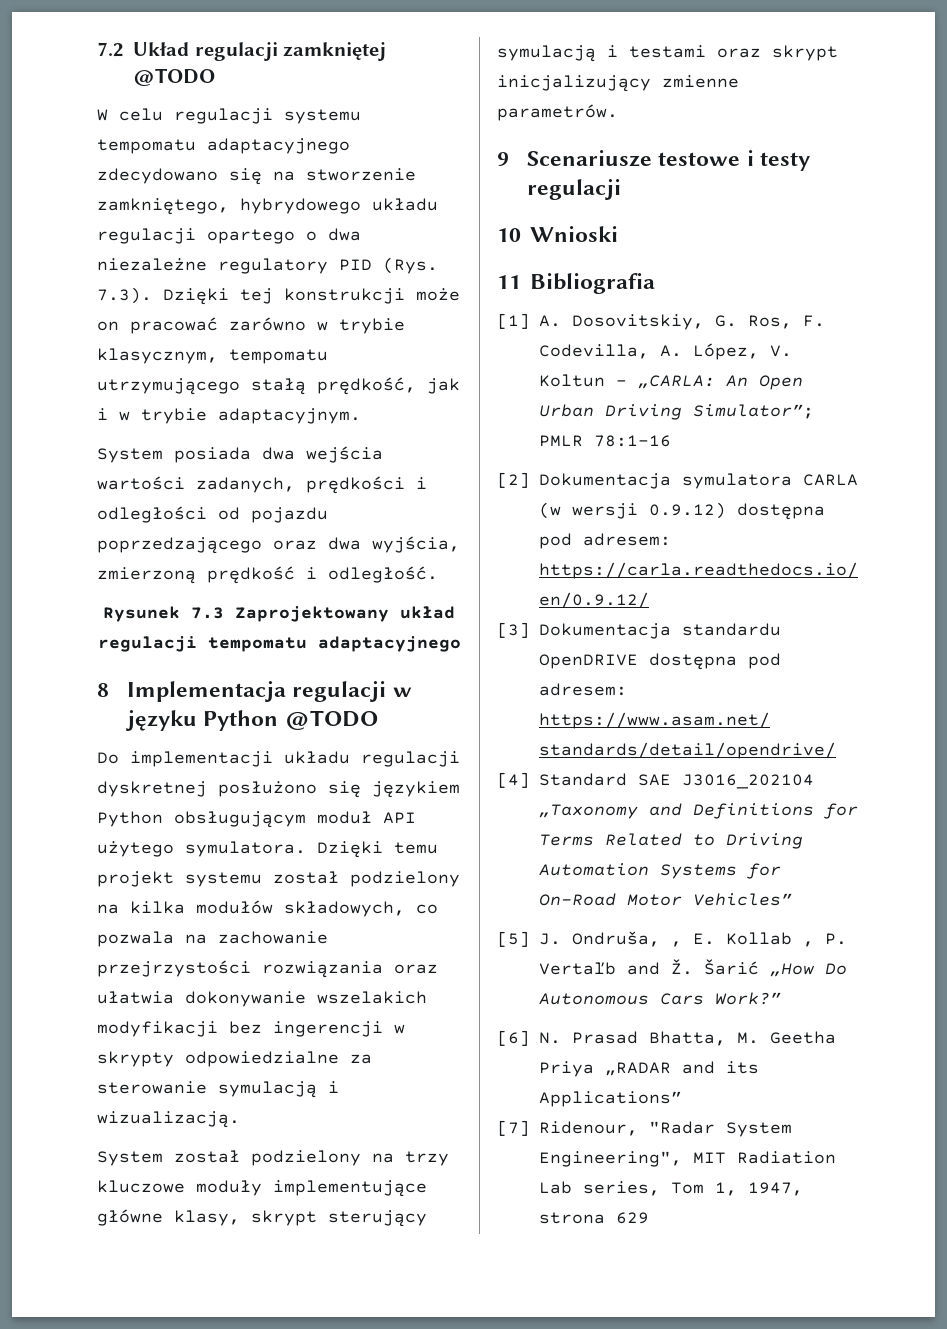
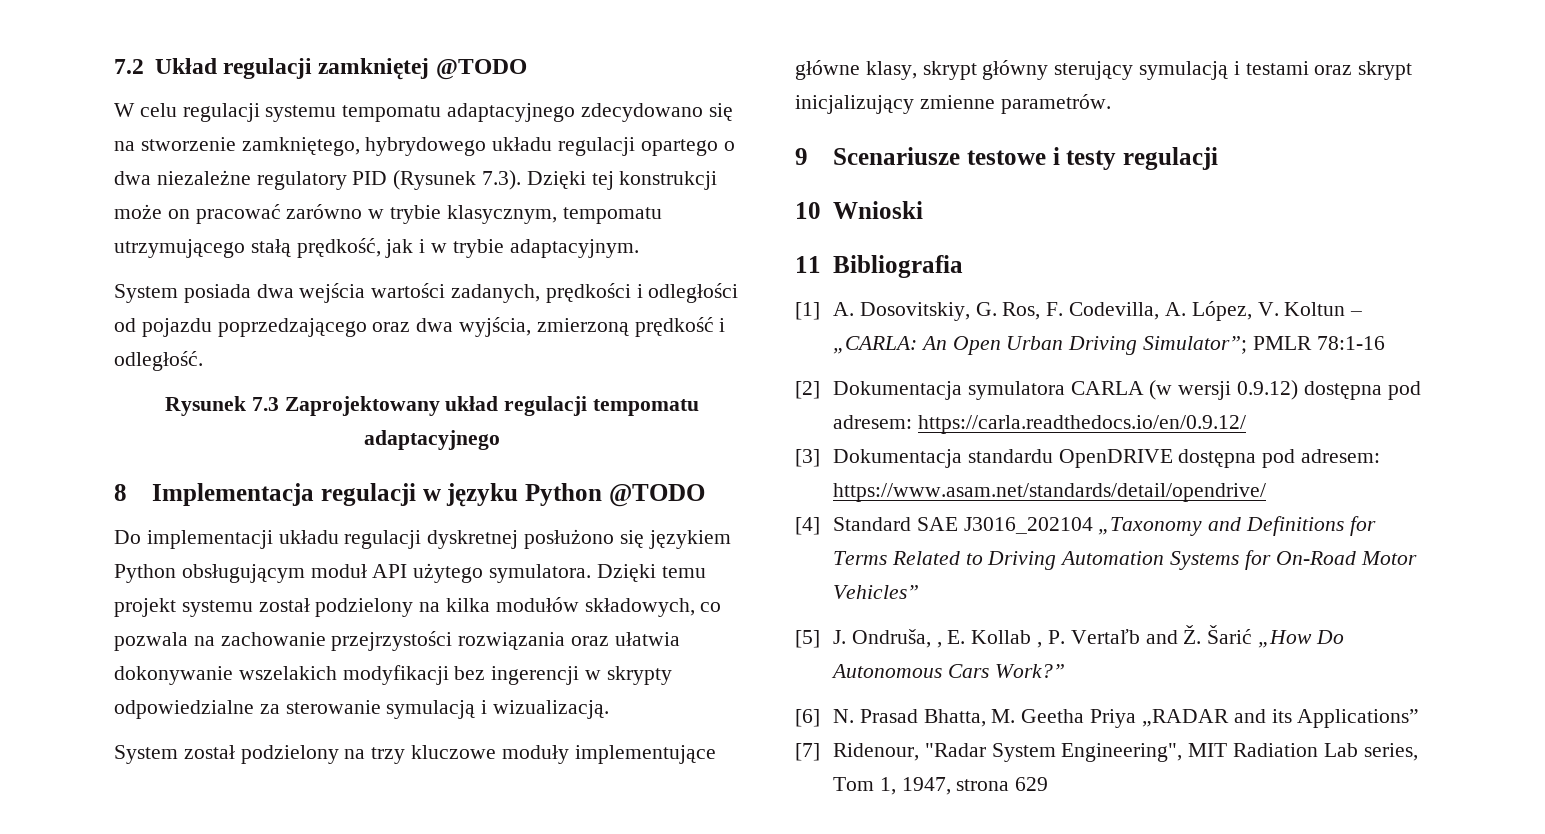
- W celu regulacji systemu tempomatu adaptacyjnego zdecydowano się na stworzenie zamkniętego, hybrydowego układu regulacji opartego o dwa niezależne regulatory PID (Rys. 7.3). Dzięki tej konstrukcji może on pracować zarówno w trybie klasycznym, tempomatu utrzymującego stałą prędkość, jak i w trybie adaptacyjnym.
+ W celu regulacji systemu tempomatu adaptacyjnego zdecydowano się na stworzenie zamkniętego, hybrydowego układu regulacji opartego o dwa niezależne regulatory PID (Rysunek 7.3). Dzięki tej konstrukcji może on pracować zarówno w trybie klasycznym, tempomatu utrzymującego stałą prędkość, jak i w trybie adaptacyjnym.
- System został podzielony na trzy kluczowe moduły implementujące główne klasy, skrypt sterujący symulacją i testami oraz skrypt inicjalizujący zmienne parametrów.
+ System został podzielony na trzy kluczowe moduły implementujące główne klasy, skrypt główny sterujący symulacją i testami oraz skrypt inicjalizujący zmienne parametrów.

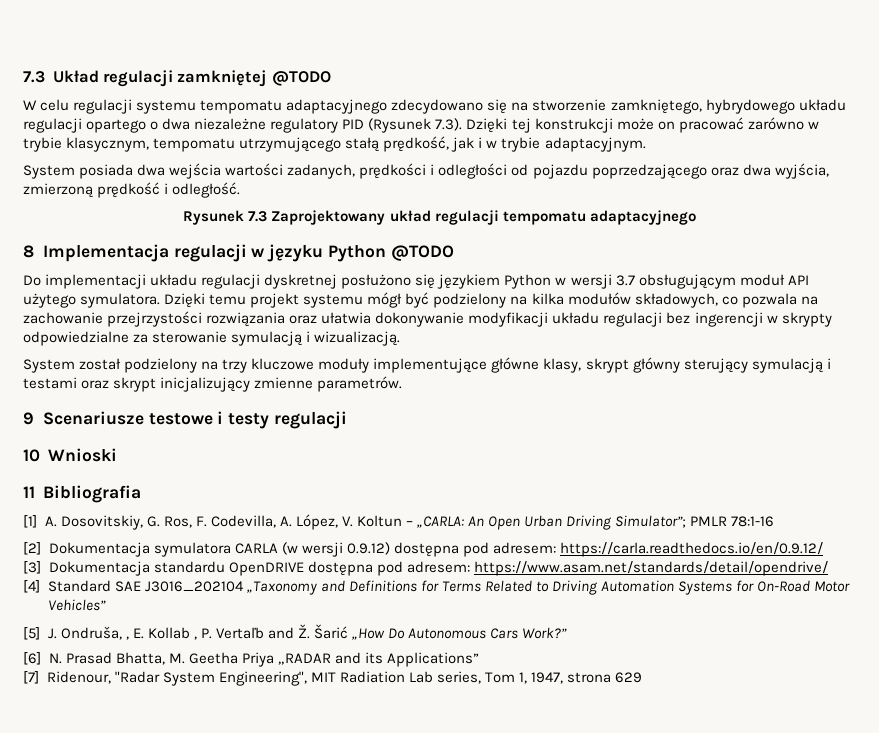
- 7.2 Układ regulacji zamkniętej @TODO
+ 7.3 Układ regulacji zamkniętej @TODO
- Do implementacji układu regulacji dyskretnej posłużono się językiem Python obsługującym moduł API użytego symulatora.
+ Do implementacji układu regulacji dyskretnej posłużono się językiem Python w wersji 3.7 obsługującym moduł API użytego symulatora.
- Dzięki temu projekt systemu został podzielony na kilka modułów składowych, co pozwala na zachowanie przejrzystości rozwiązania oraz ułatwia dokonywanie wszelakich modyfikacji bez ingerencji w skrypty odpowiedzialne za sterowanie symulacją i wizualizacją.
+ Dzięki temu projekt systemu mógł być podzielony na kilka modułów składowych, co pozwala na zachowanie przejrzystości rozwiązania oraz ułatwia dokonywanie modyfikacji układu regulacji bez ingerencji w skrypty odpowiedzialne za sterowanie symulacją i wizualizacją.

